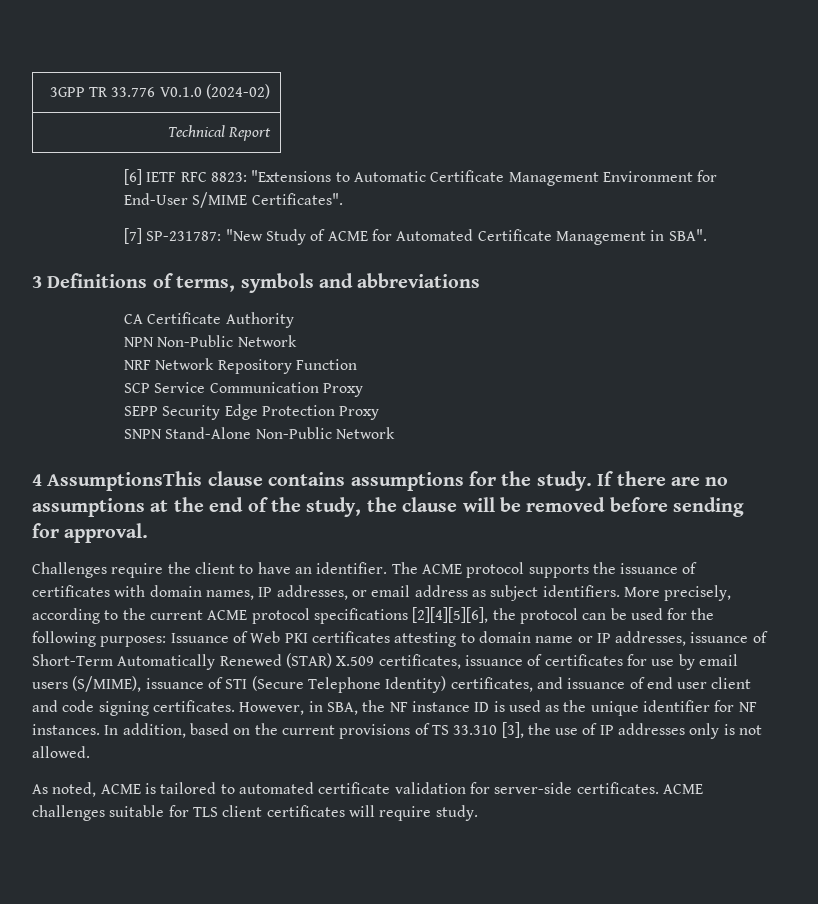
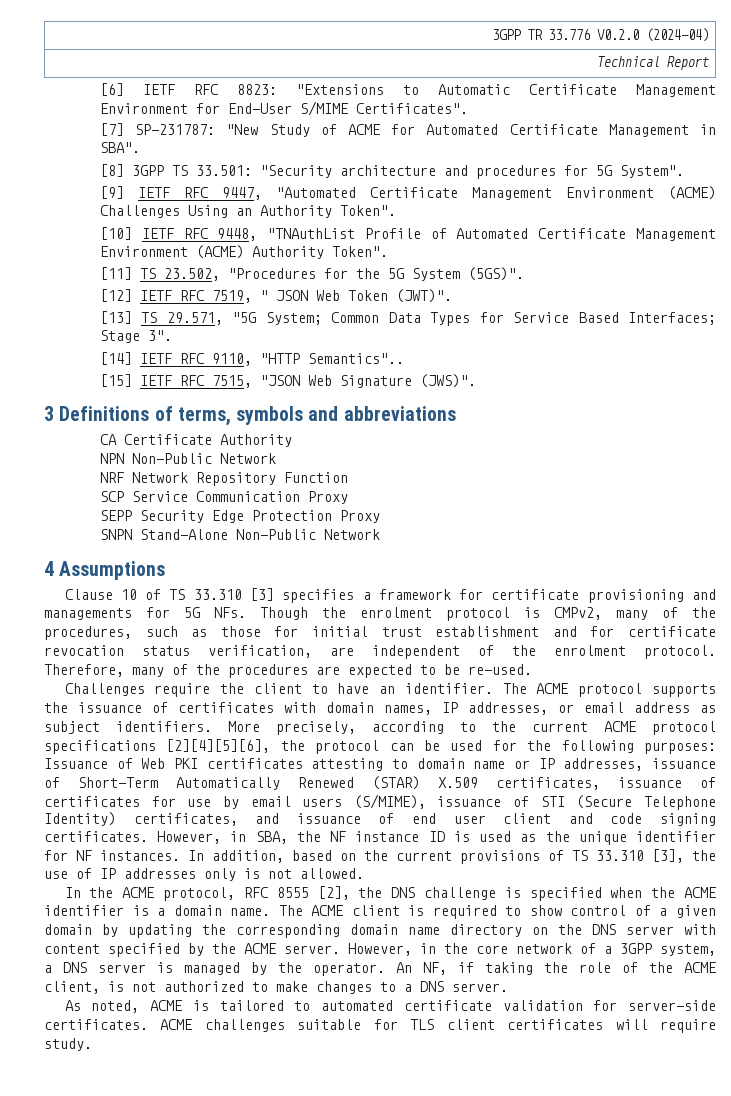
- 3GPP TR 33.776 V0.1.0 (2024-02)
+ 3GPP TR 33.776 V0.2.0 (2024-04)
+ [8] 3GPP TS 33.501: "Security architecture and procedures for 5G System".
+ [9] IETF RFC 9447, "Automated Certificate Management Environment (ACME) Challenges Using an Authority Token".
+ [10] IETF RFC 9448, "TNAuthList Profile of Automated Certificate Management Environment (ACME) Authority Token".
+ [11] TS 23.502, "Procedures for the 5G System (5GS)".
+ [12] IETF RFC 7519, " JSON Web Token (JWT)".
+ [13] TS 29.571, "5G System; Common Data Types for Service Based Interfaces; Stage 3".
+ [14] IETF RFC 9110, "HTTP Semantics"..
+ [15] IETF RFC 7515, "JSON Web Signature (JWS)".
- 4 AssumptionsThis clause contains assumptions for the study. If there are no assumptions at the end of the study, the clause will be removed before sending for approval.
+ 4 Assumptions
+ Clause 10 of TS 33.310 [3] specifies a framework for certificate provisioning and managements for 5G NFs. Though the enrolment protocol is CMPv2, many of the procedures, such as those for initial trust establishment and for certificate revocation status verification, are independent of the enrolment protocol. Therefore, many of the procedures are expected to be re-used.
+ In the ACME protocol, RFC 8555 [2], the DNS challenge is specified when the ACME identifier is a domain name. The ACME client is required to show control of a given domain by updating the corresponding domain name directory on the DNS server with content specified by the ACME server. However, in the core network of a 3GPP system, a DNS server is managed by the operator. An NF, if taking the role of the ACME client, is not authorized to make changes to a DNS server.

